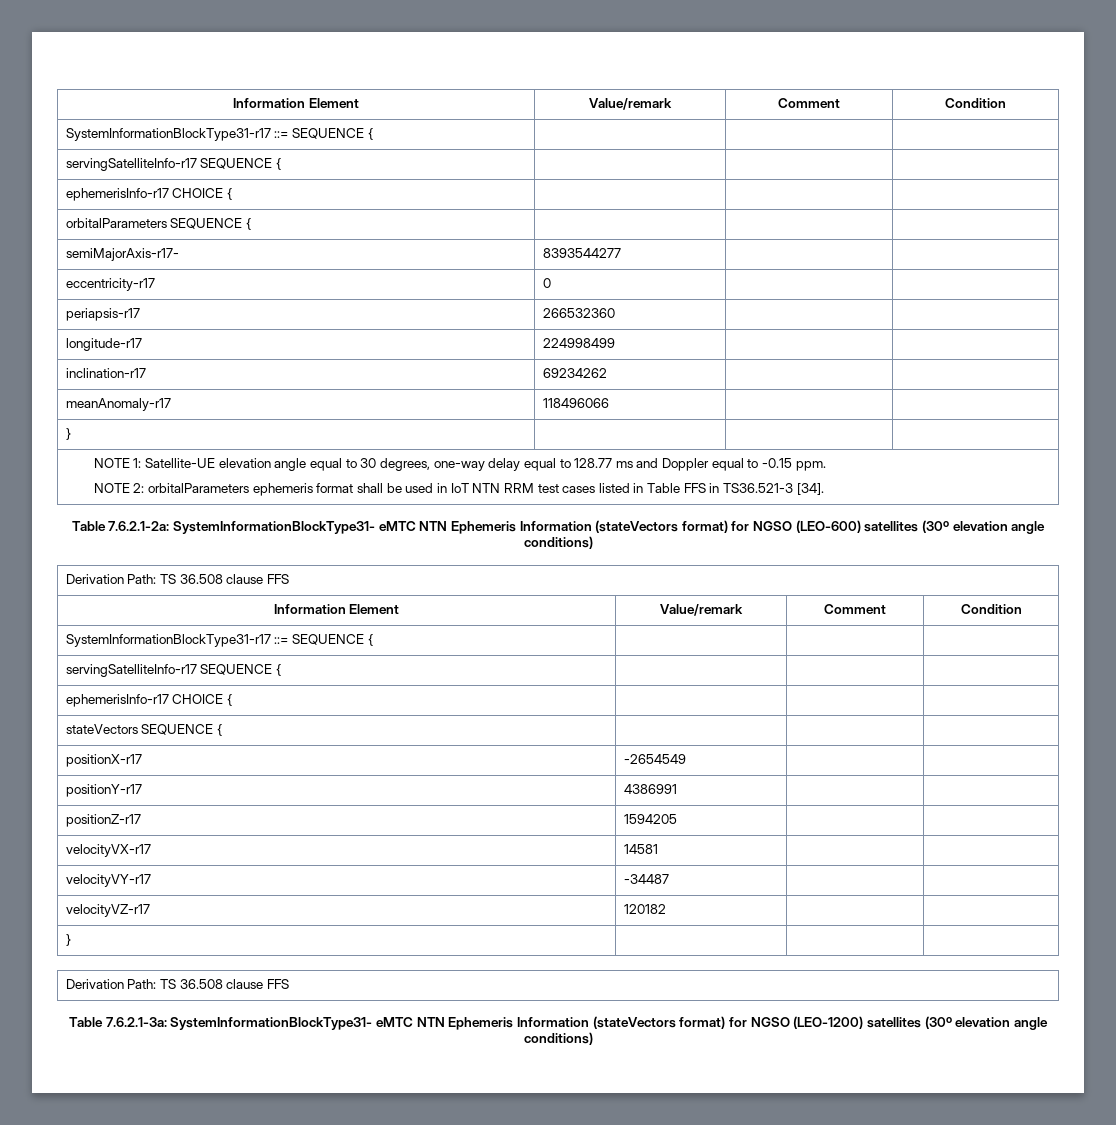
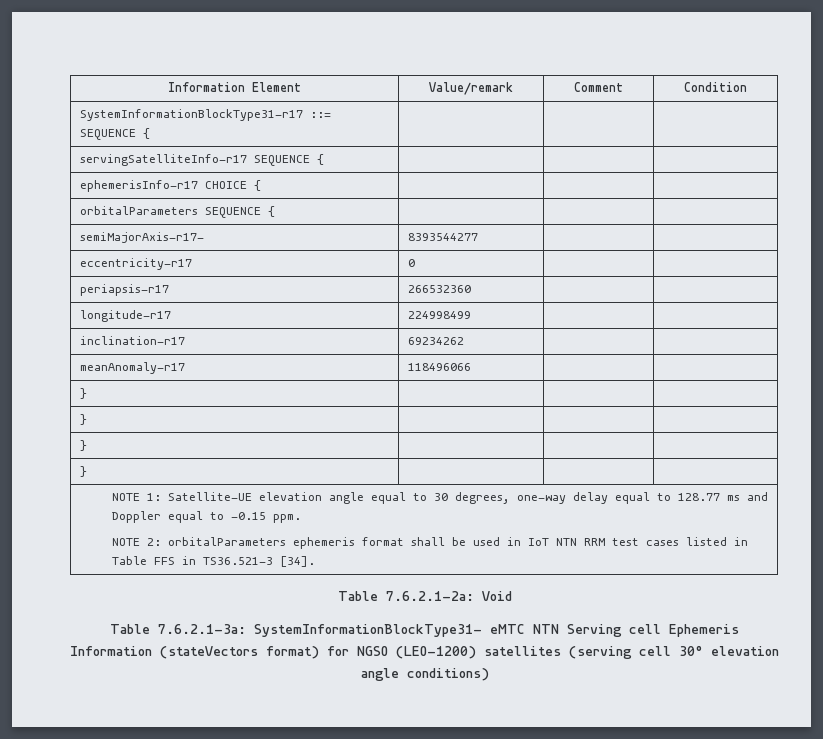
  meanAnomaly-r17 | 118496066 | |
+ } | | |
+ } | | |
+ } | | |
- Table 7.6.2.1-2a: SystemInformationBlockType31- eMTC NTN Ephemeris Information (stateVectors format) for NGSO (LEO-600) satellites (30º elevation angle conditions)
- Derivation Path: TS 36.508 clause FFS
- Information Element | Value/remark | Comment | Condition
- SystemInformationBlockType31-r17 ::= SEQUENCE { | | |
- servingSatelliteInfo-r17 SEQUENCE { | | |
- ephemerisInfo-r17 CHOICE { | | |
- stateVectors SEQUENCE { | | |
- positionX-r17 | -2654549 | |
- positionY-r17 | 4386991 | |
- positionZ-r17 | 1594205 | |
- velocityVX-r17 | 14581 | |
- velocityVY-r17 | -34487 | |
- velocityVZ-r17 | 120182 | |
- } | | |
- Derivation Path: TS 36.508 clause FFS
+ Table 7.6.2.1-2a: Void
- Table 7.6.2.1-3a: SystemInformationBlockType31- eMTC NTN Ephemeris Information (stateVectors format) for NGSO (LEO-1200) satellites (30º elevation angle conditions)
+ Table 7.6.2.1-3a: SystemInformationBlockType31- eMTC NTN Serving cell Ephemeris Information (stateVectors format) for NGSO (LEO-1200) satellites (serving cell 30º elevation angle conditions)

